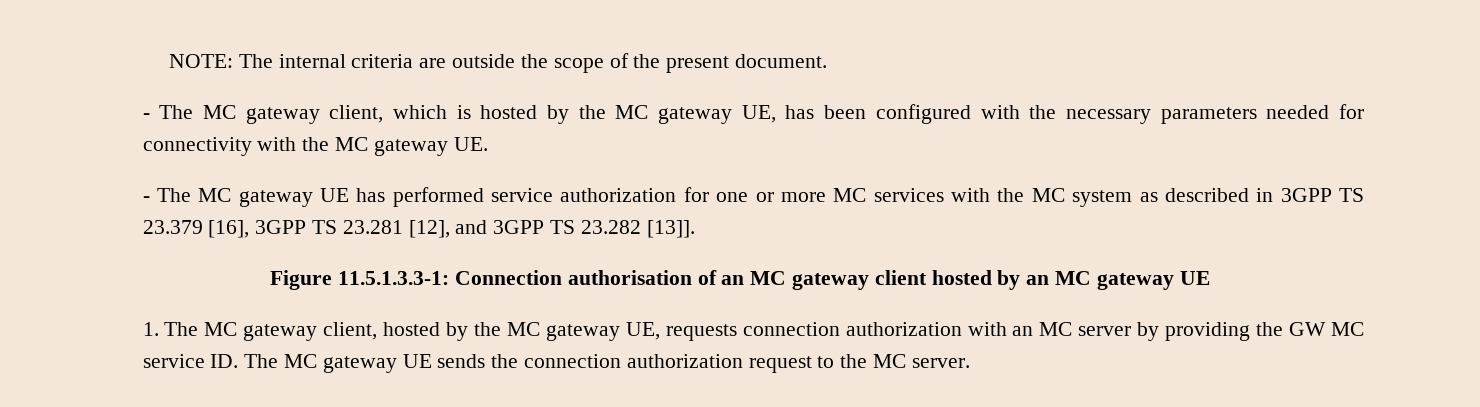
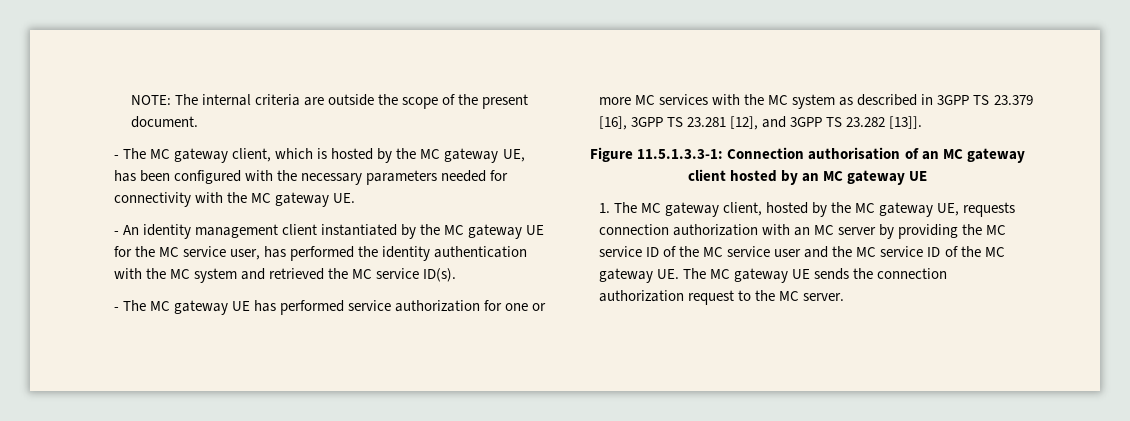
+ - An identity management client instantiated by the MC gateway UE for the MC service user, has performed the identity authentication with the MC system and retrieved the MC service ID(s).
- 1. The MC gateway client, hosted by the MC gateway UE, requests connection authorization with an MC server by providing the GW MC service ID. The MC gateway UE sends the connection authorization request to the MC server.
+ 1. The MC gateway client, hosted by the MC gateway UE, requests connection authorization with an MC server by providing the MC service ID of the MC service user and the MC service ID of the MC gateway UE. The MC gateway UE sends the connection authorization request to the MC server.

